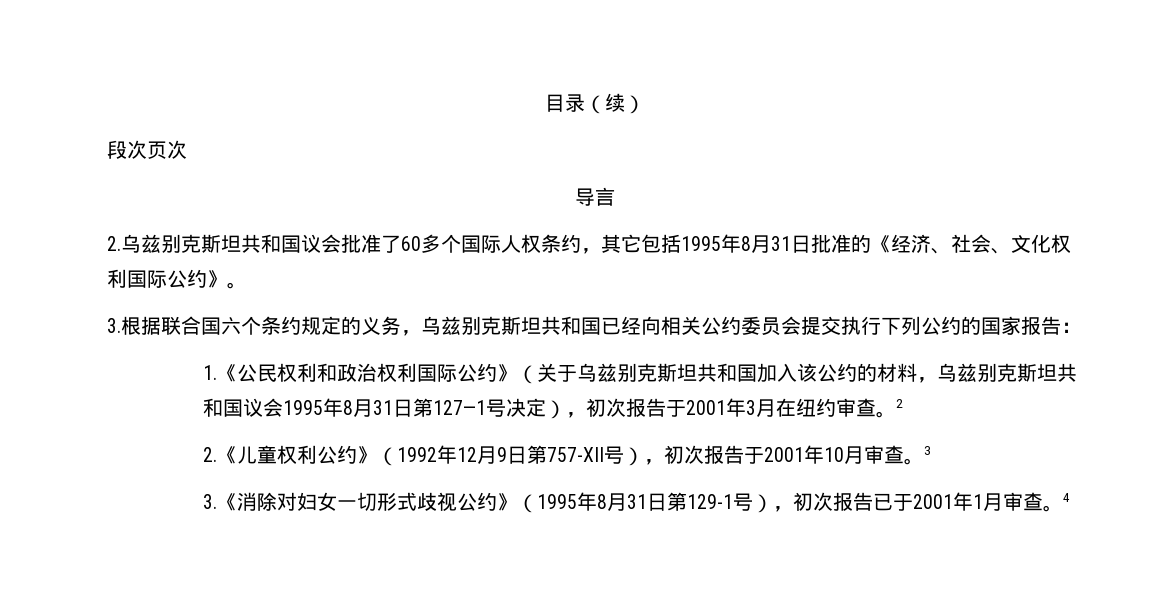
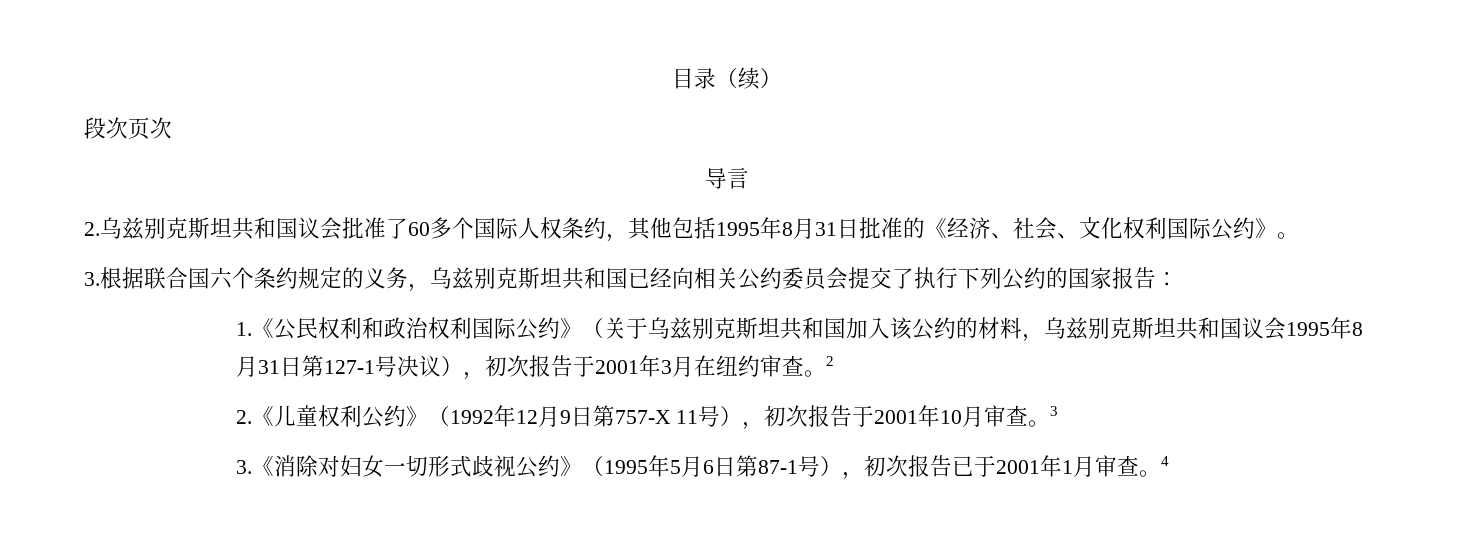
- 2.乌兹别克斯坦共和国议会批准了60多个国际人权条约，其它包括1995年8月31日批准的《经济、社会、文化权利国际公约》。
+ 2.乌兹别克斯坦共和国议会批准了60多个国际人权条约，其他包括1995年8月31日批准的《经济、社会、文化权利国际公约》。
- 3.根据联合国六个条约规定的义务，乌兹别克斯坦共和国已经向相关公约委员会提交执行下列公约的国家报告：
+ 3.根据联合国六个条约规定的义务，乌兹别克斯坦共和国已经向相关公约委员会提交了执行下列公约的国家报告：
- 1.《公民权利和政治权利国际公约》（关于乌兹别克斯坦共和国加入该公约的材料，乌兹别克斯坦共和国议会1995年8月31日第127—1号决定），初次报告于2001年3月在纽约审查。
+ 1.《公民权利和政治权利国际公约》（关于乌兹别克斯坦共和国加入该公约的材料，乌兹别克斯坦共和国议会1995年8月31日第127-1号决议），初次报告于2001年3月在纽约审查。
- 2.《儿童权利公约》（1992年12月9日第757-XII号），初次报告于2001年10月审查。
+ 2.《儿童权利公约》（1992年12月9日第757-X 11号），初次报告于2001年10月审查。
- 3.《消除对妇女一切形式歧视公约》（1995年8月31日第129-1号），初次报告已于2001年1月审查。
+ 3.《消除对妇女一切形式歧视公约》（1995年5月6日第87-1号），初次报告已于2001年1月审查。

